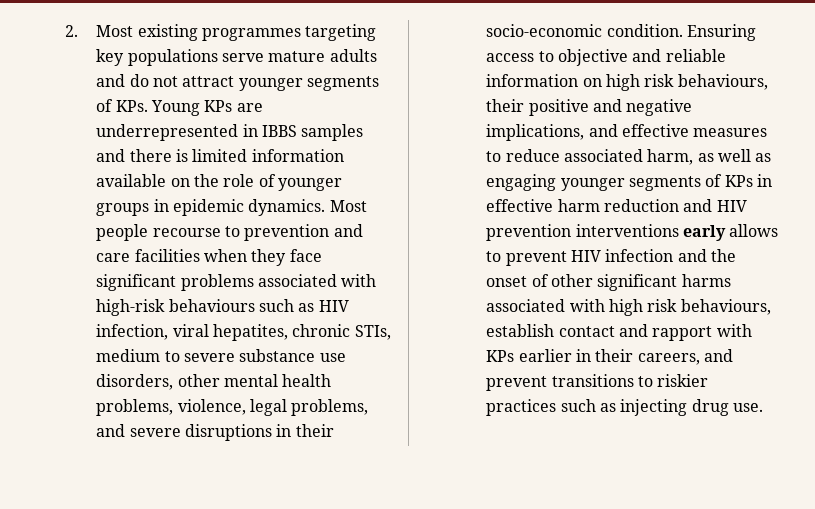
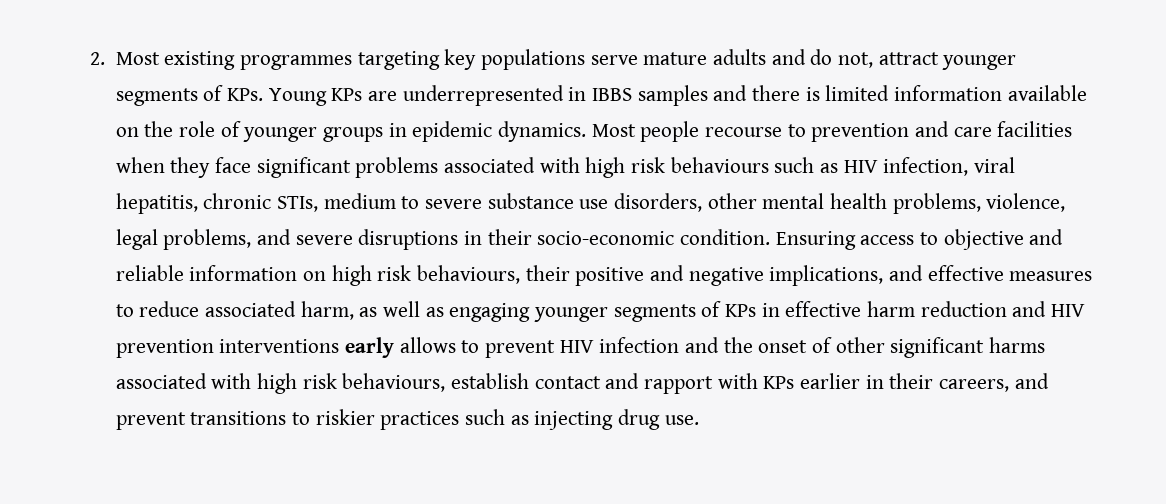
- 2. Most existing programmes targeting key populations serve mature adults and do not attract younger segments of KPs. Young KPs are underrepresented in IBBS samples and there is limited information available on the role of younger groups in epidemic dynamics.
+ 2. Most existing programmes targeting key populations serve mature adults and do not, attract younger segments of KPs. Young KPs are underrepresented in IBBS samples and there is limited information available on the role of younger groups in epidemic dynamics.
- Most people recourse to prevention and care facilities when they face significant problems associated with high-risk behaviours such as HIV infection, viral hepatites, chronic STIs, medium to severe substance use disorders, other mental health problems, violence, legal problems, and severe disruptions in their socio-economic condition.
+ Most people recourse to prevention and care facilities when they face significant problems associated with high risk behaviours such as HIV infection, viral hepatitis, chronic STIs, medium to severe substance use disorders, other mental health problems, violence, legal problems, and severe disruptions in their socio-economic condition.

